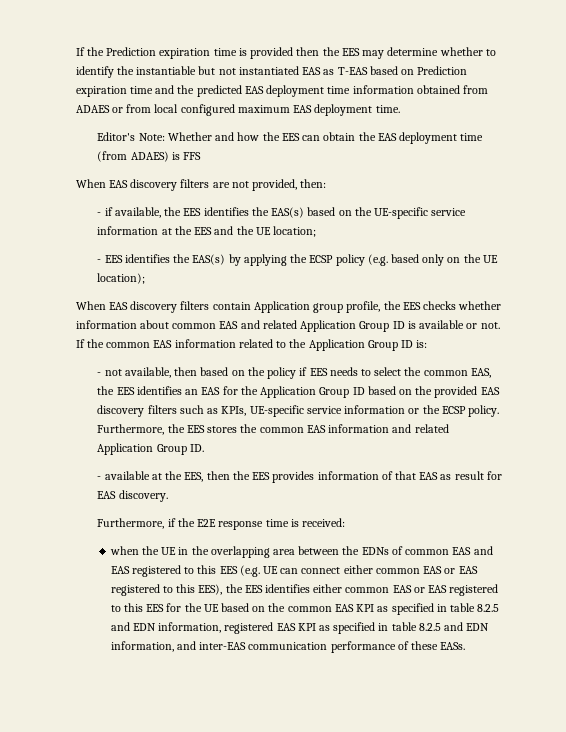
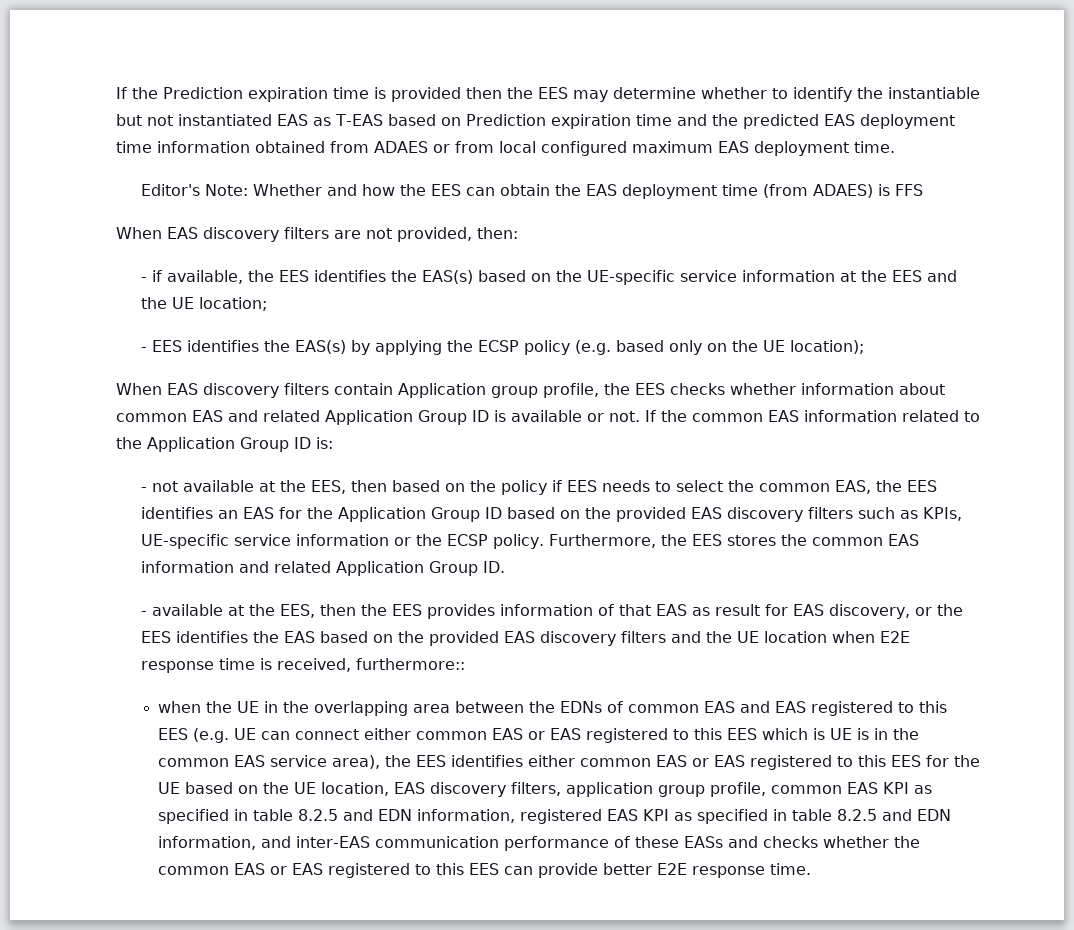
- - not available, then based on the policy if EES needs to select the common EAS, the EES identifies an EAS for the Application Group ID based on the provided EAS discovery filters such as KPIs, UE-specific service information or the ECSP policy.
+ - not available at the EES, then based on the policy if EES needs to select the common EAS, the EES identifies an EAS for the Application Group ID based on the provided EAS discovery filters such as KPIs, UE-specific service information or the ECSP policy.
- - available at the EES, then the EES provides information of that EAS as result for EAS discovery.
- Furthermore, if the E2E response time is received:
+ - available at the EES, then the EES provides information of that EAS as result for EAS discovery, or the EES identifies the EAS based on the provided EAS discovery filters and the UE location when E2E response time is received, furthermore::
- when the UE in the overlapping area between the EDNs of common EAS and EAS registered to this EES (e.g. UE can connect either common EAS or EAS registered to this EES), the EES identifies either common EAS or EAS registered to this EES for the UE based on the common EAS KPI as specified in table 8.2.5 and EDN information, registered EAS KPI as specified in table 8.2.5 and EDN information, and inter-EAS communication performance of these EASs.
+ when the UE in the overlapping area between the EDNs of common EAS and EAS registered to this EES (e.g. UE can connect either common EAS or EAS registered to this EES which is UE is in the common EAS service area), the EES identifies either common EAS or EAS registered to this EES for the UE based on the UE location, EAS discovery filters, application group profile, common EAS KPI as specified in table 8.2.5 and EDN information, registered EAS KPI as specified in table 8.2.5 and EDN information, and inter-EAS communication performance of these EASs and checks whether the common EAS or EAS registered to this EES can provide better E2E response time.

